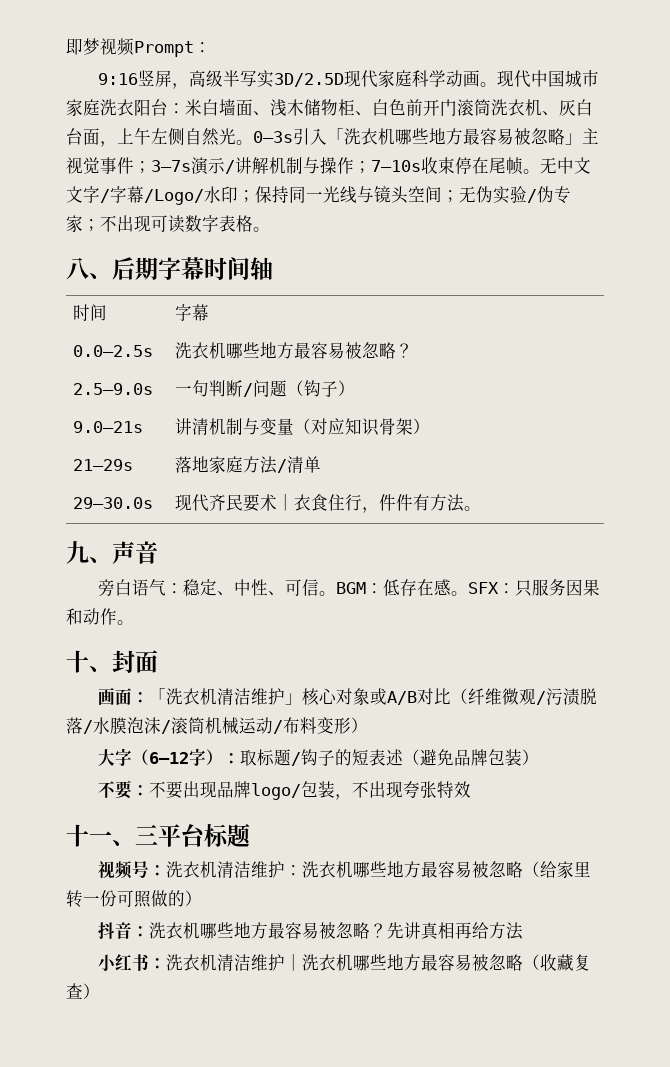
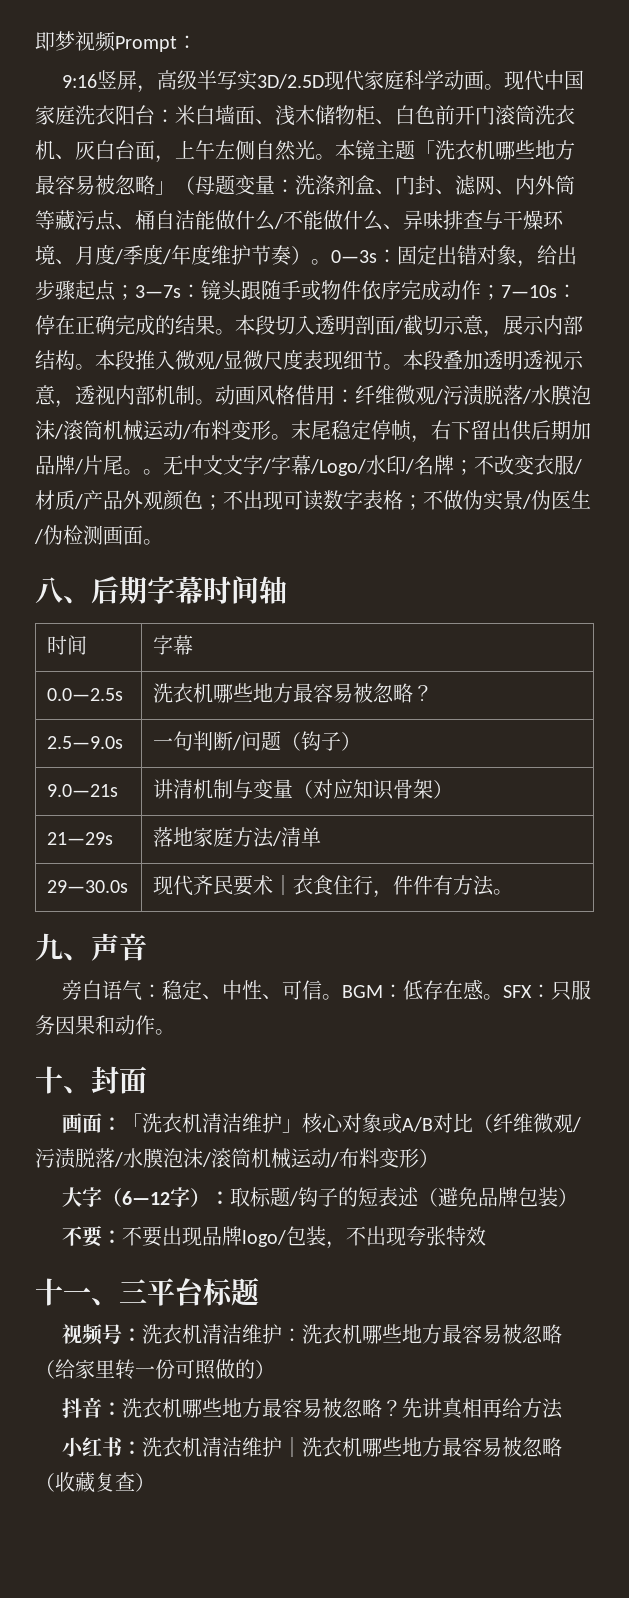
- 现代中国城市家庭洗衣阳台：米白墙面、浅木储物柜、白色前开门滚筒洗衣机、灰白台面，上午左侧自然光。
+ 现代中国家庭洗衣阳台：米白墙面、浅木储物柜、白色前开门滚筒洗衣机、灰白台面，上午左侧自然光。
- 0—3s引入「洗衣机哪些地方最容易被忽略」主视觉事件；3—7s演示/讲解机制与操作；7—10s收束停在尾帧。
+ 本镜主题「洗衣机哪些地方最容易被忽略」（母题变量：洗涤剂盒、门封、滤网、内外筒等藏污点、桶自洁能做什么/不能做什么、异味排查与干燥环境、月度/季度/年度维护节奏）。0—3s：固定出错对象，给出步骤起点；3—7s：镜头跟随手或物件依序完成动作；7—10s：停在正确完成的结果。本段切入透明剖面/截切示意，展示内部结构。本段推入微观/显微尺度表现细节。本段叠加透明透视示意，透视内部机制。动画风格借用：纤维微观/污渍脱落/水膜泡沫/滚筒机械运动/布料变形。末尾稳定停帧，右下留出供后期加品牌/片尾。。
- 无中文文字/字幕/Logo/水印；保持同一光线与镜头空间；无伪实验/伪专家；不出现可读数字表格。
+ 无中文文字/字幕/Logo/水印/名牌；不改变衣服/材质/产品外观颜色；不出现可读数字表格；不做伪实景/伪医生/伪检测画面。

